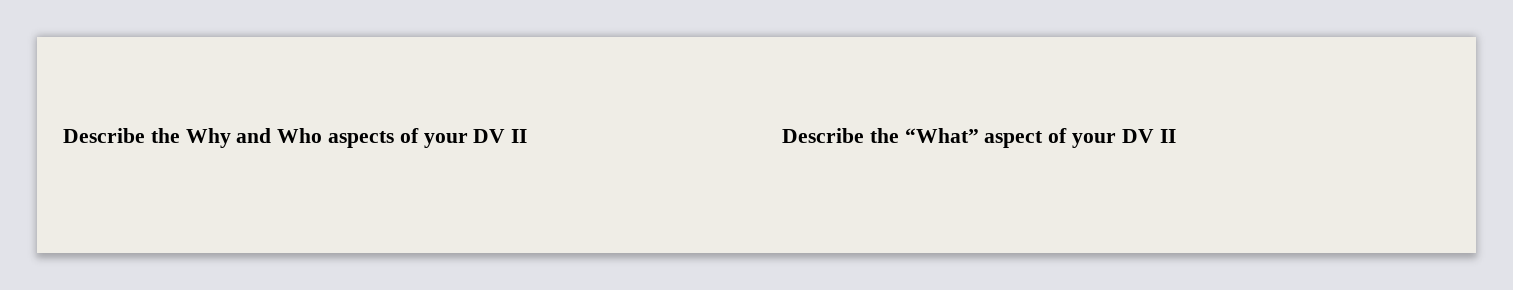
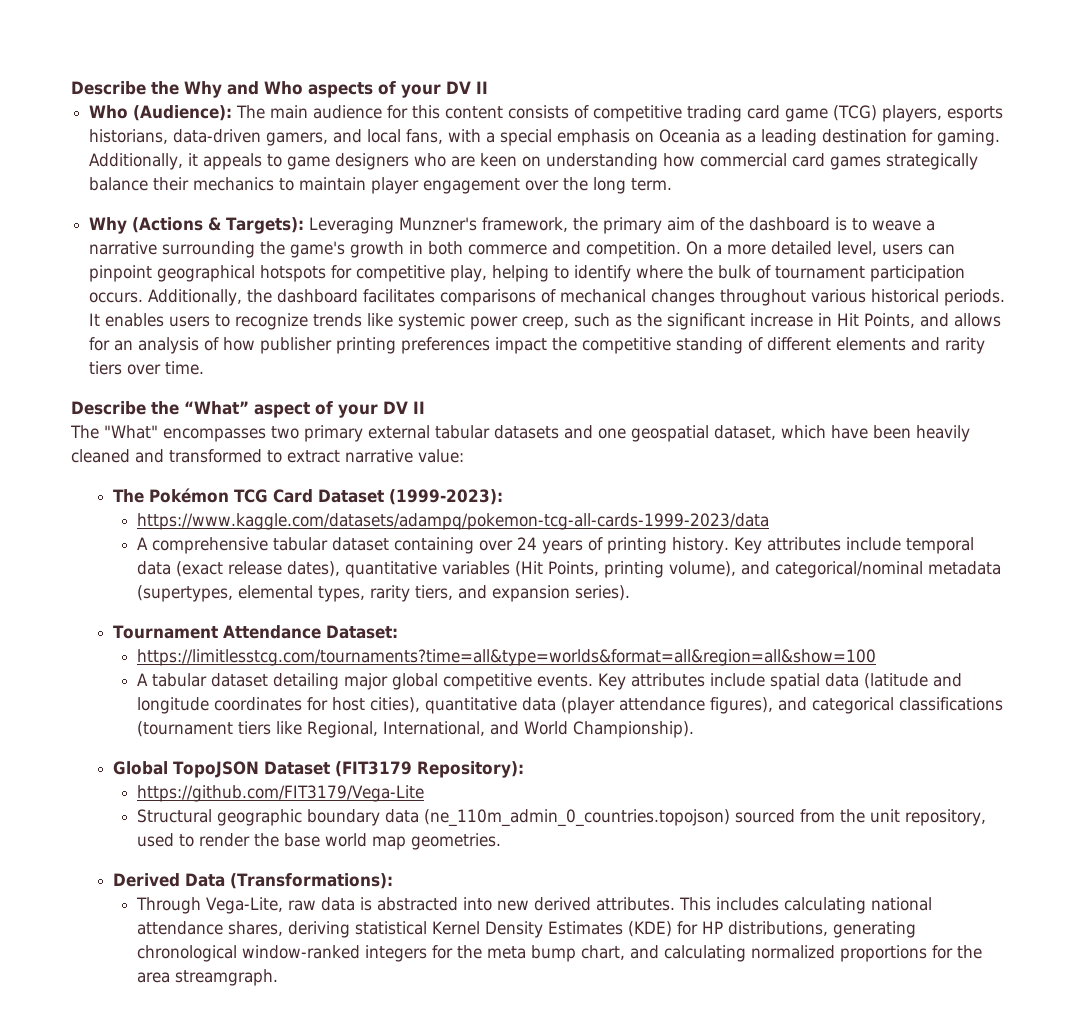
+ Who (Audience): The main audience for this content consists of competitive trading card game (TCG) players, esports historians, data-driven gamers, and local fans, with a special emphasis on Oceania as a leading destination for gaming. Additionally, it appeals to game designers who are keen on understanding how commercial card games strategically balance their mechanics to maintain player engagement over the long term.
+ Why (Actions & Targets): Leveraging Munzner's framework, the primary aim of the dashboard is to weave a narrative surrounding the game's growth in both commerce and competition. On a more detailed level, users can pinpoint geographical hotspots for competitive play, helping to identify where the bulk of tournament participation occurs. Additionally, the dashboard facilitates comparisons of mechanical changes throughout various historical periods. It enables users to recognize trends like systemic power creep, such as the significant increase in Hit Points, and allows for an analysis of how publisher printing preferences impact the competitive standing of different elements and rarity tiers over time.
+ The "What" encompasses two primary external tabular datasets and one geospatial dataset, which have been heavily cleaned and transformed to extract narrative value:
+ The Pokémon TCG Card Dataset (1999-2023):
+ https://www.kaggle.com/datasets/adampq/pokemon-tcg-all-cards-1999-2023/data
+ A comprehensive tabular dataset containing over 24 years of printing history. Key attributes include temporal data (exact release dates), quantitative variables (Hit Points, printing volume), and categorical/nominal metadata (supertypes, elemental types, rarity tiers, and expansion series).
+ Tournament Attendance Dataset:
+ https://limitlesstcg.com/tournaments?time=all&type=worlds&format=all&region=all&show=100
+ A tabular dataset detailing major global competitive events. Key attributes include spatial data (latitude and longitude coordinates for host cities), quantitative data (player attendance figures), and categorical classifications (tournament tiers like Regional, International, and World Championship).
+ Global TopoJSON Dataset (FIT3179 Repository):
+ https://github.com/FIT3179/Vega-Lite
+ Structural geographic boundary data (ne_110m_admin_0_countries.topojson) sourced from the unit repository, used to render the base world map geometries.
+ Derived Data (Transformations):
+ Through Vega-Lite, raw data is abstracted into new derived attributes. This includes calculating national attendance shares, deriving statistical Kernel Density Estimates (KDE) for HP distributions, generating chronological window-ranked integers for the meta bump chart, and calculating normalized proportions for the area streamgraph.

